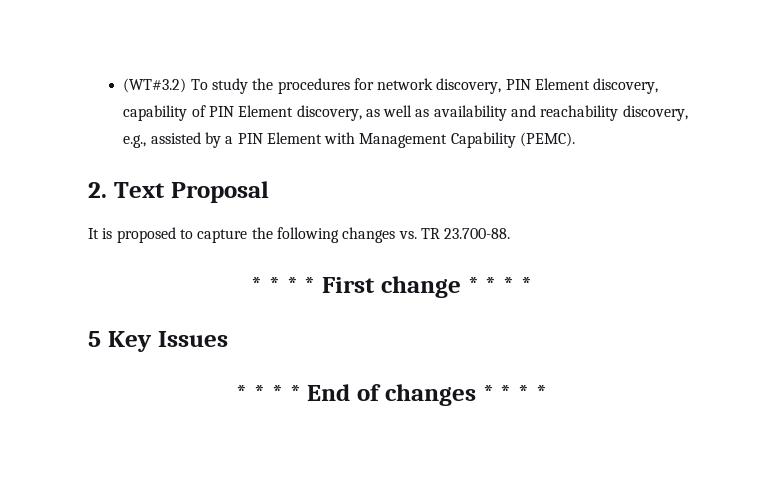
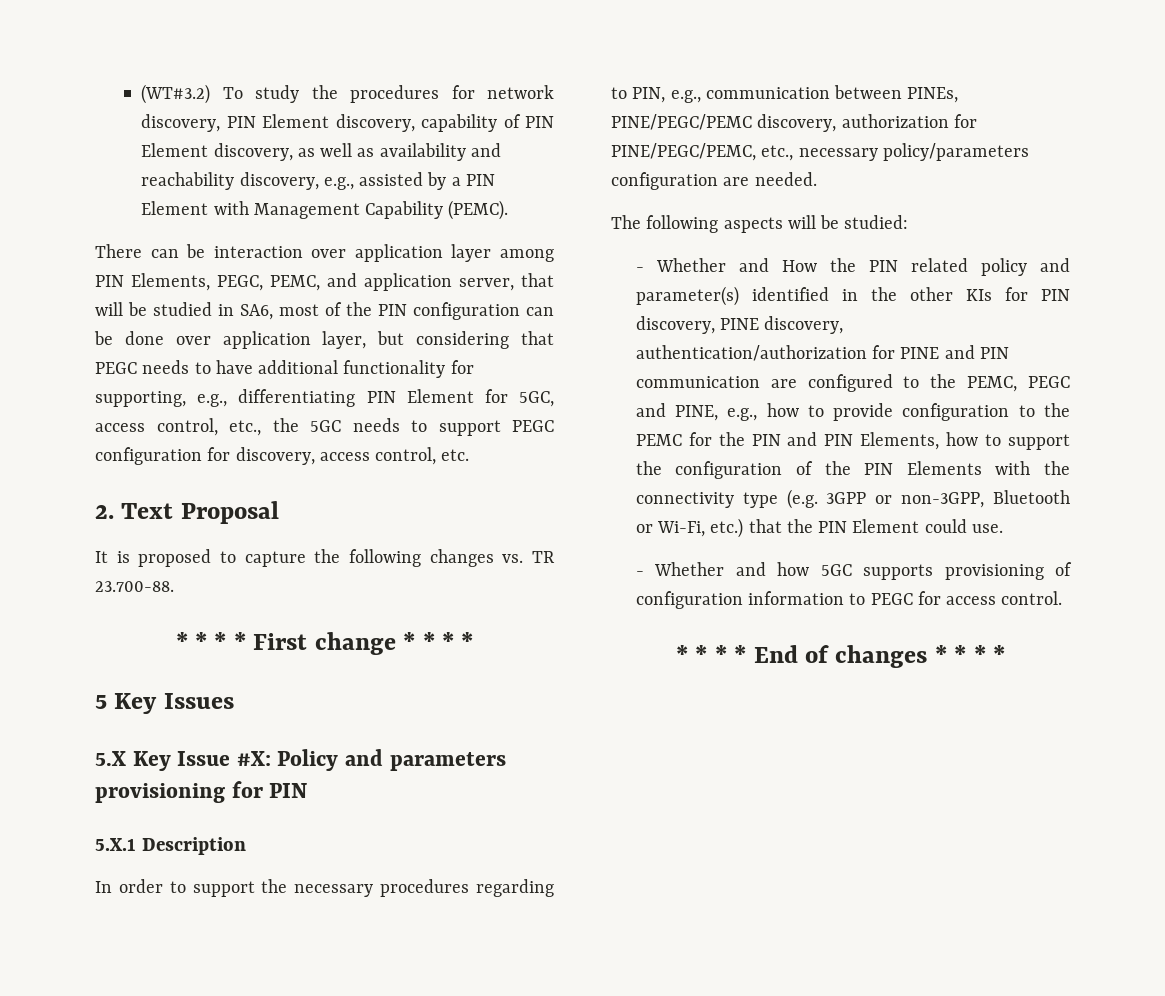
+ There can be interaction over application layer among PIN Elements, PEGC, PEMC, and application server, that will be studied in SA6, most of the PIN configuration can be done over application layer, but considering that PEGC needs to have additional functionality for supporting, e.g., differentiating PIN Element for 5GC, access control, etc., the 5GC needs to support PEGC configuration for discovery, access control, etc.
+ 5.X Key Issue #X: Policy and parameters provisioning for PIN
+ 5.X.1 Description
+ In order to support the necessary procedures regarding to PIN, e.g., communication between PINEs, PINE/PEGC/PEMC discovery, authorization for PINE/PEGC/PEMC, etc., necessary policy/parameters configuration are needed.
+ The following aspects will be studied:
+ - Whether and How the PIN related policy and parameter(s) identified in the other KIs for PIN discovery, PINE discovery, authentication/authorization for PINE and PIN communication are configured to the PEMC, PEGC and PINE, e.g., how to provide configuration to the PEMC for the PIN and PIN Elements, how to support the configuration of the PIN Elements with the connectivity type (e.g. 3GPP or non-3GPP, Bluetooth or Wi-Fi, etc.) that the PIN Element could use.
+ - Whether and how 5GC supports provisioning of configuration information to PEGC for access control.

